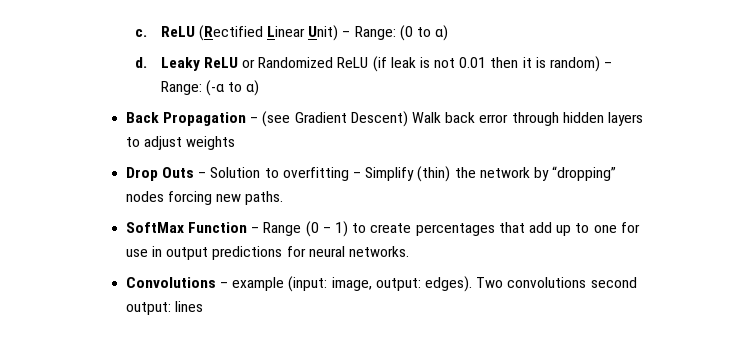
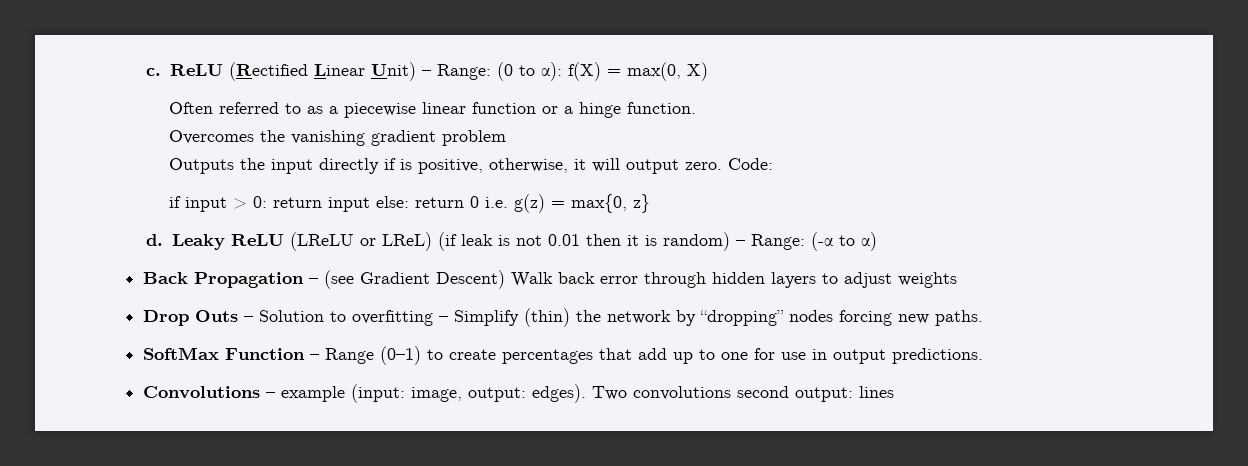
- ReLU (Rectified Linear Unit) – Range: (0 to α)
+ ReLU (Rectified Linear Unit) – Range: (0 to α): f(X) = max(0, X)
+ Often referred to as a piecewise linear function or a hinge function.
+ Overcomes the vanishing gradient problem
+ Outputs the input directly if is positive, otherwise, it will output zero. Code:
+ if input > 0: return input else: return 0 i.e. g(z) = max{0, z}
- Leaky ReLU or Randomized ReLU (if leak is not 0.01 then it is random) – Range: (-α to α)
+ Leaky ReLU (LReLU or LReL) (if leak is not 0.01 then it is random) – Range: (-α to α)
- SoftMax Function – Range (0 – 1) to create percentages that add up to one for use in output predictions for neural networks.
+ SoftMax Function – Range (0–1) to create percentages that add up to one for use in output predictions.

